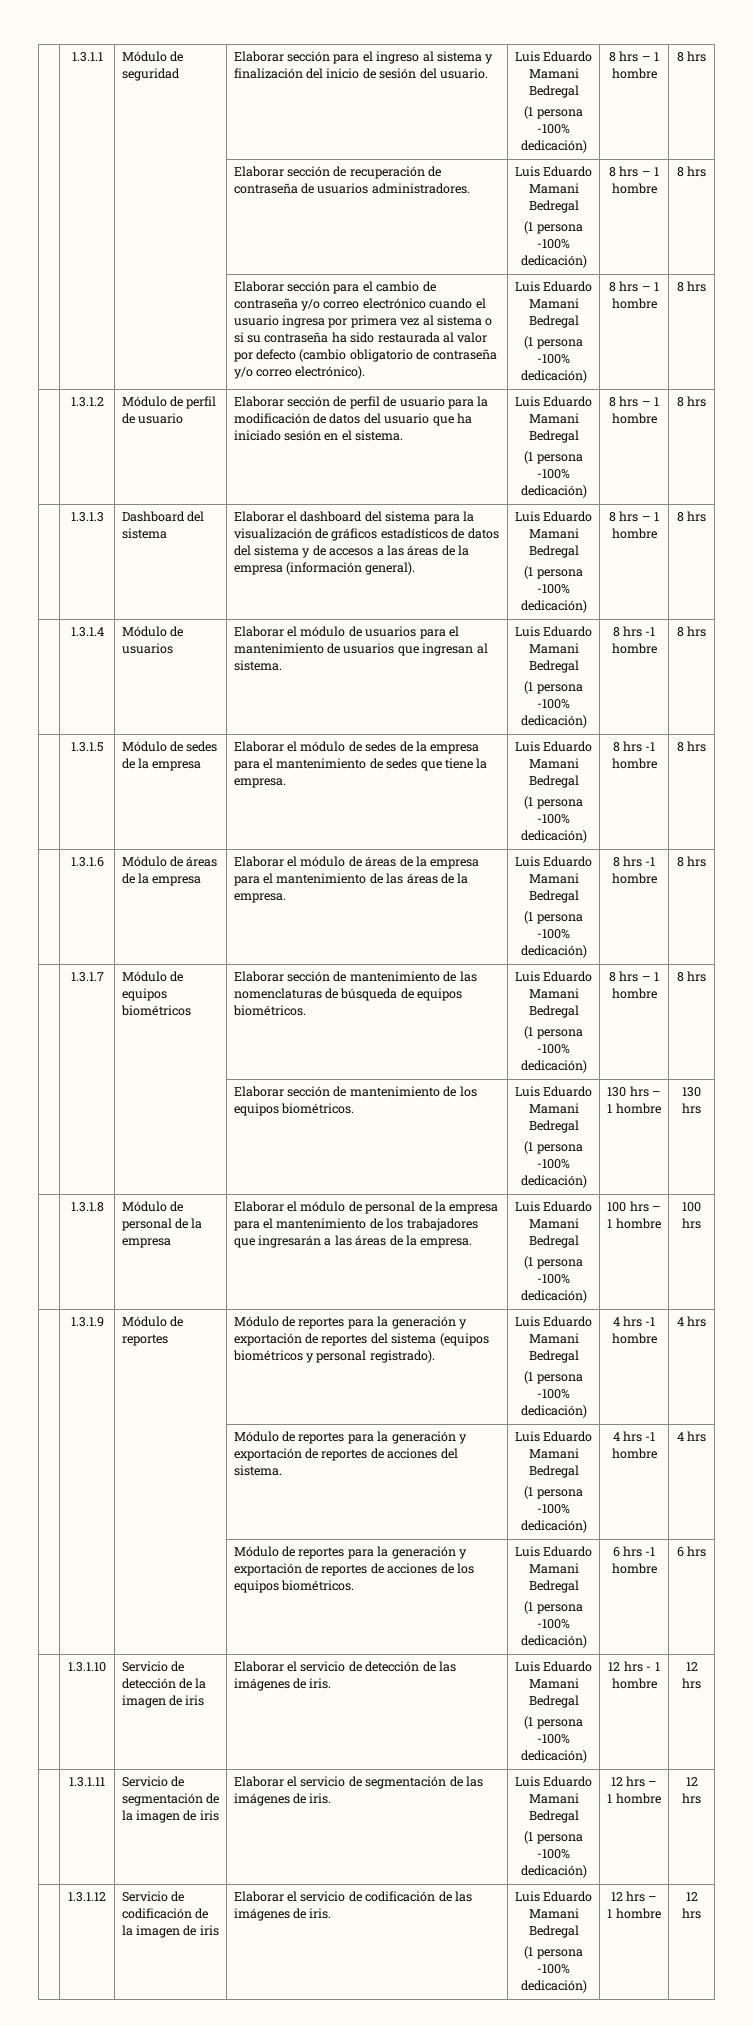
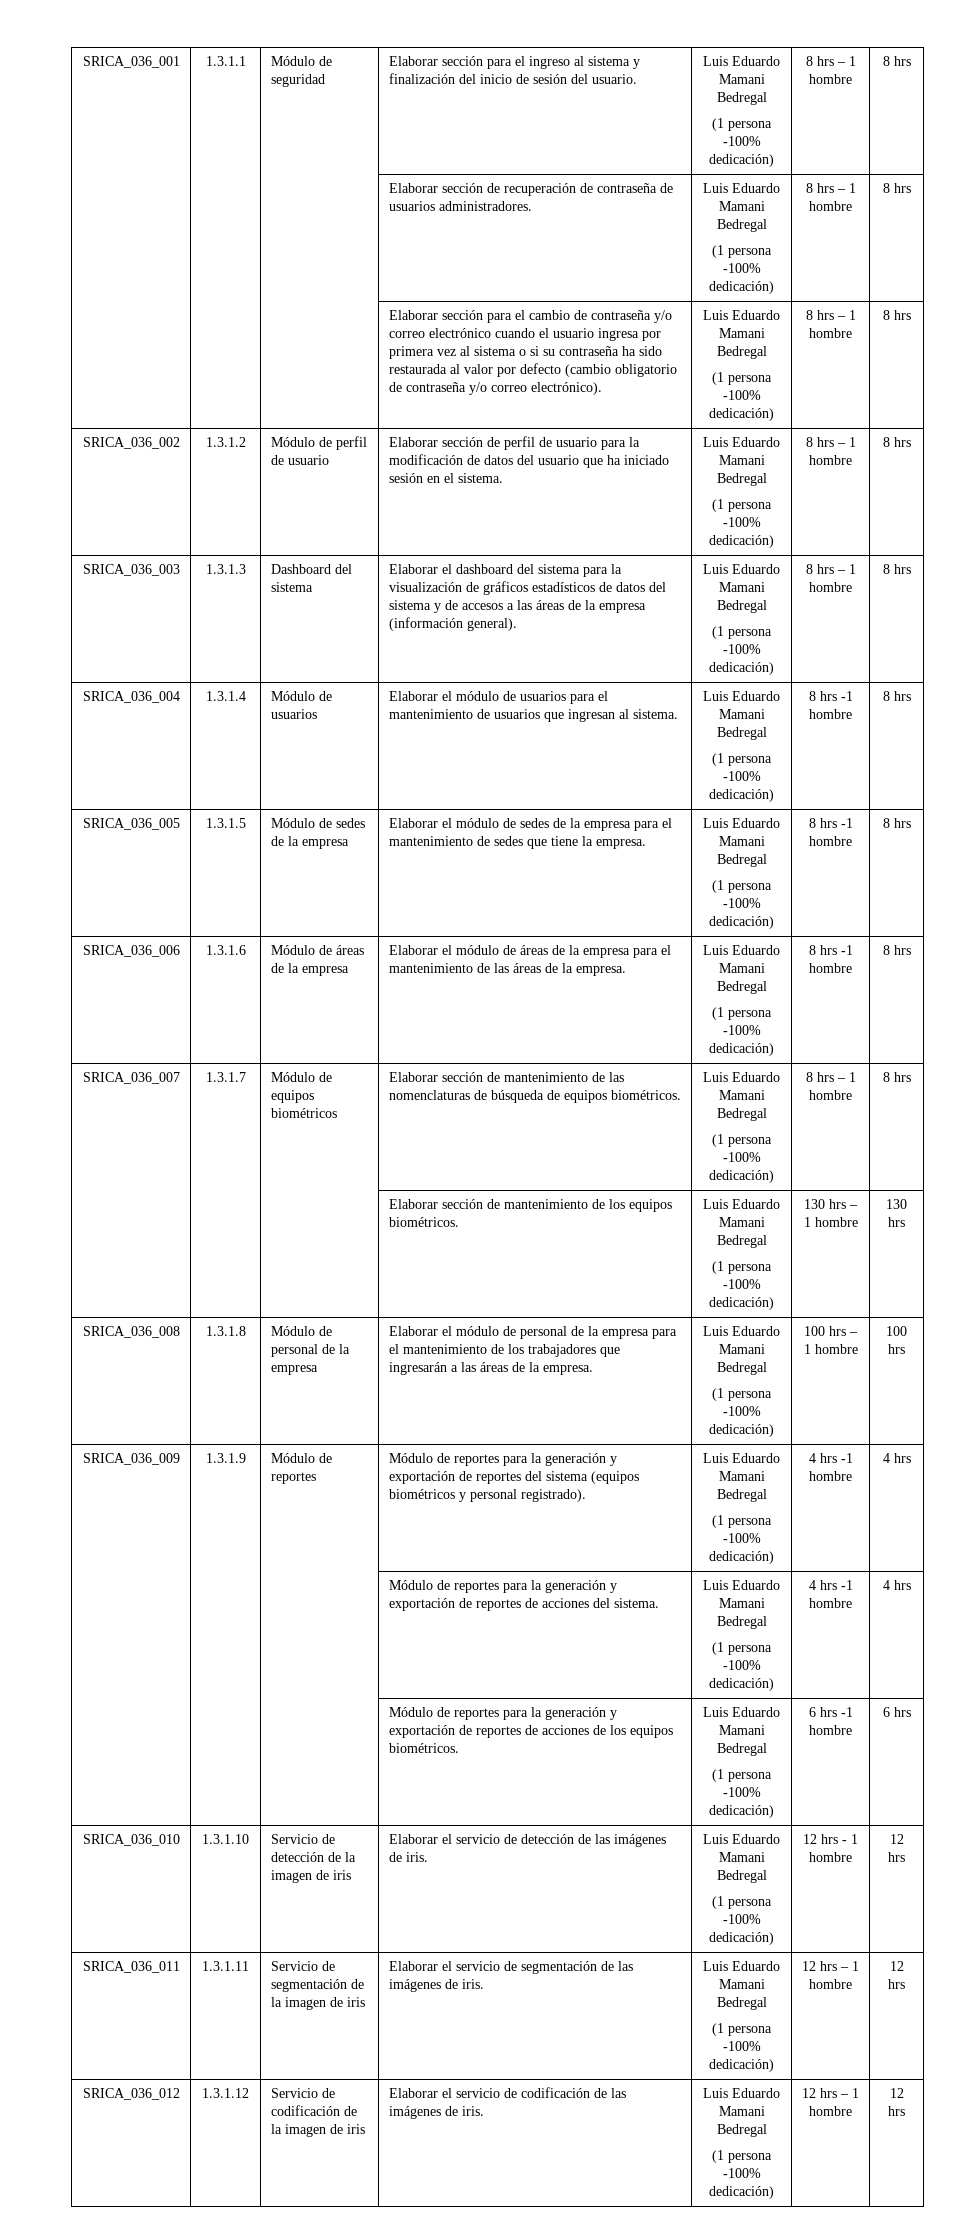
- | 1.3.1.1 | Módulo de seguridad | Elaborar sección para el ingreso al sistema y finalización del inicio de sesión del usuario. | Luis Eduardo Mamani Bedregal
+ SRICA_036_001 | 1.3.1.1 | Módulo de seguridad | Elaborar sección para el ingreso al sistema y finalización del inicio de sesión del usuario. | Luis Eduardo Mamani Bedregal
+ SRICA_036_002
+ SRICA_036_003
- | 1.3.1.4 | Módulo de usuarios | Elaborar el módulo de usuarios para el mantenimiento de usuarios que ingresan al sistema. | Luis Eduardo Mamani Bedregal
+ SRICA_036_004 | 1.3.1.4 | Módulo de usuarios | Elaborar el módulo de usuarios para el mantenimiento de usuarios que ingresan al sistema. | Luis Eduardo Mamani Bedregal
- | 1.3.1.5 | Módulo de sedes de la empresa | Elaborar el módulo de sedes de la empresa para el mantenimiento de sedes que tiene la empresa. | Luis Eduardo Mamani Bedregal
+ SRICA_036_005 | 1.3.1.5 | Módulo de sedes de la empresa | Elaborar el módulo de sedes de la empresa para el mantenimiento de sedes que tiene la empresa. | Luis Eduardo Mamani Bedregal
- | 1.3.1.6 | Módulo de áreas de la empresa | Elaborar el módulo de áreas de la empresa para el mantenimiento de las áreas de la empresa. | Luis Eduardo Mamani Bedregal
+ SRICA_036_006 | 1.3.1.6 | Módulo de áreas de la empresa | Elaborar el módulo de áreas de la empresa para el mantenimiento de las áreas de la empresa. | Luis Eduardo Mamani Bedregal
- | 1.3.1.7 | Módulo de equipos biométricos | Elaborar sección de mantenimiento de las nomenclaturas de búsqueda de equipos biométricos. | Luis Eduardo Mamani Bedregal
+ SRICA_036_007 | 1.3.1.7 | Módulo de equipos biométricos | Elaborar sección de mantenimiento de las nomenclaturas de búsqueda de equipos biométricos. | Luis Eduardo Mamani Bedregal
+ SRICA_036_008
- | 1.3.1.9 | Módulo de reportes | Módulo de reportes para la generación y exportación de reportes del sistema (equipos biométricos y personal registrado). | Luis Eduardo Mamani Bedregal
+ SRICA_036_009 | 1.3.1.9 | Módulo de reportes | Módulo de reportes para la generación y exportación de reportes del sistema (equipos biométricos y personal registrado). | Luis Eduardo Mamani Bedregal
- | 1.3.1.10 | Servicio de detección de la imagen de iris | Elaborar el servicio de detección de las imágenes de iris. | Luis Eduardo Mamani Bedregal
+ SRICA_036_010 | 1.3.1.10 | Servicio de detección de la imagen de iris | Elaborar el servicio de detección de las imágenes de iris. | Luis Eduardo Mamani Bedregal
- | 1.3.1.11 | Servicio de segmentación de la imagen de iris | Elaborar el servicio de segmentación de las imágenes de iris. | Luis Eduardo Mamani Bedregal
+ SRICA_036_011 | 1.3.1.11 | Servicio de segmentación de la imagen de iris | Elaborar el servicio de segmentación de las imágenes de iris. | Luis Eduardo Mamani Bedregal
- | 1.3.1.12 | Servicio de codificación de la imagen de iris | Elaborar el servicio de codificación de las imágenes de iris. | Luis Eduardo Mamani Bedregal
+ SRICA_036_012 | 1.3.1.12 | Servicio de codificación de la imagen de iris | Elaborar el servicio de codificación de las imágenes de iris. | Luis Eduardo Mamani Bedregal

